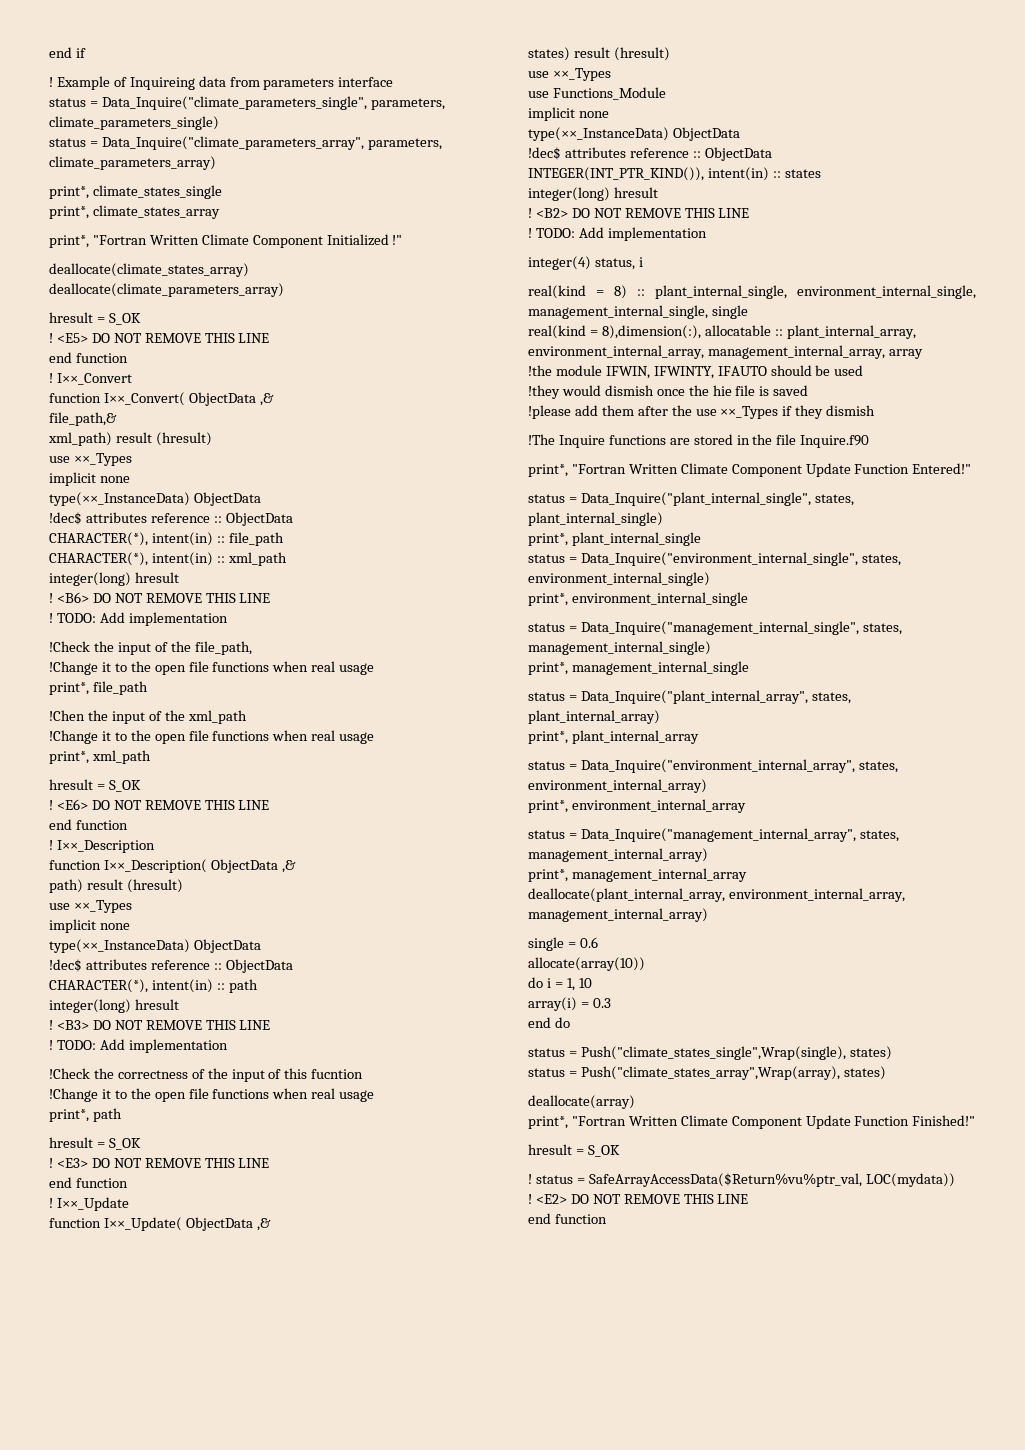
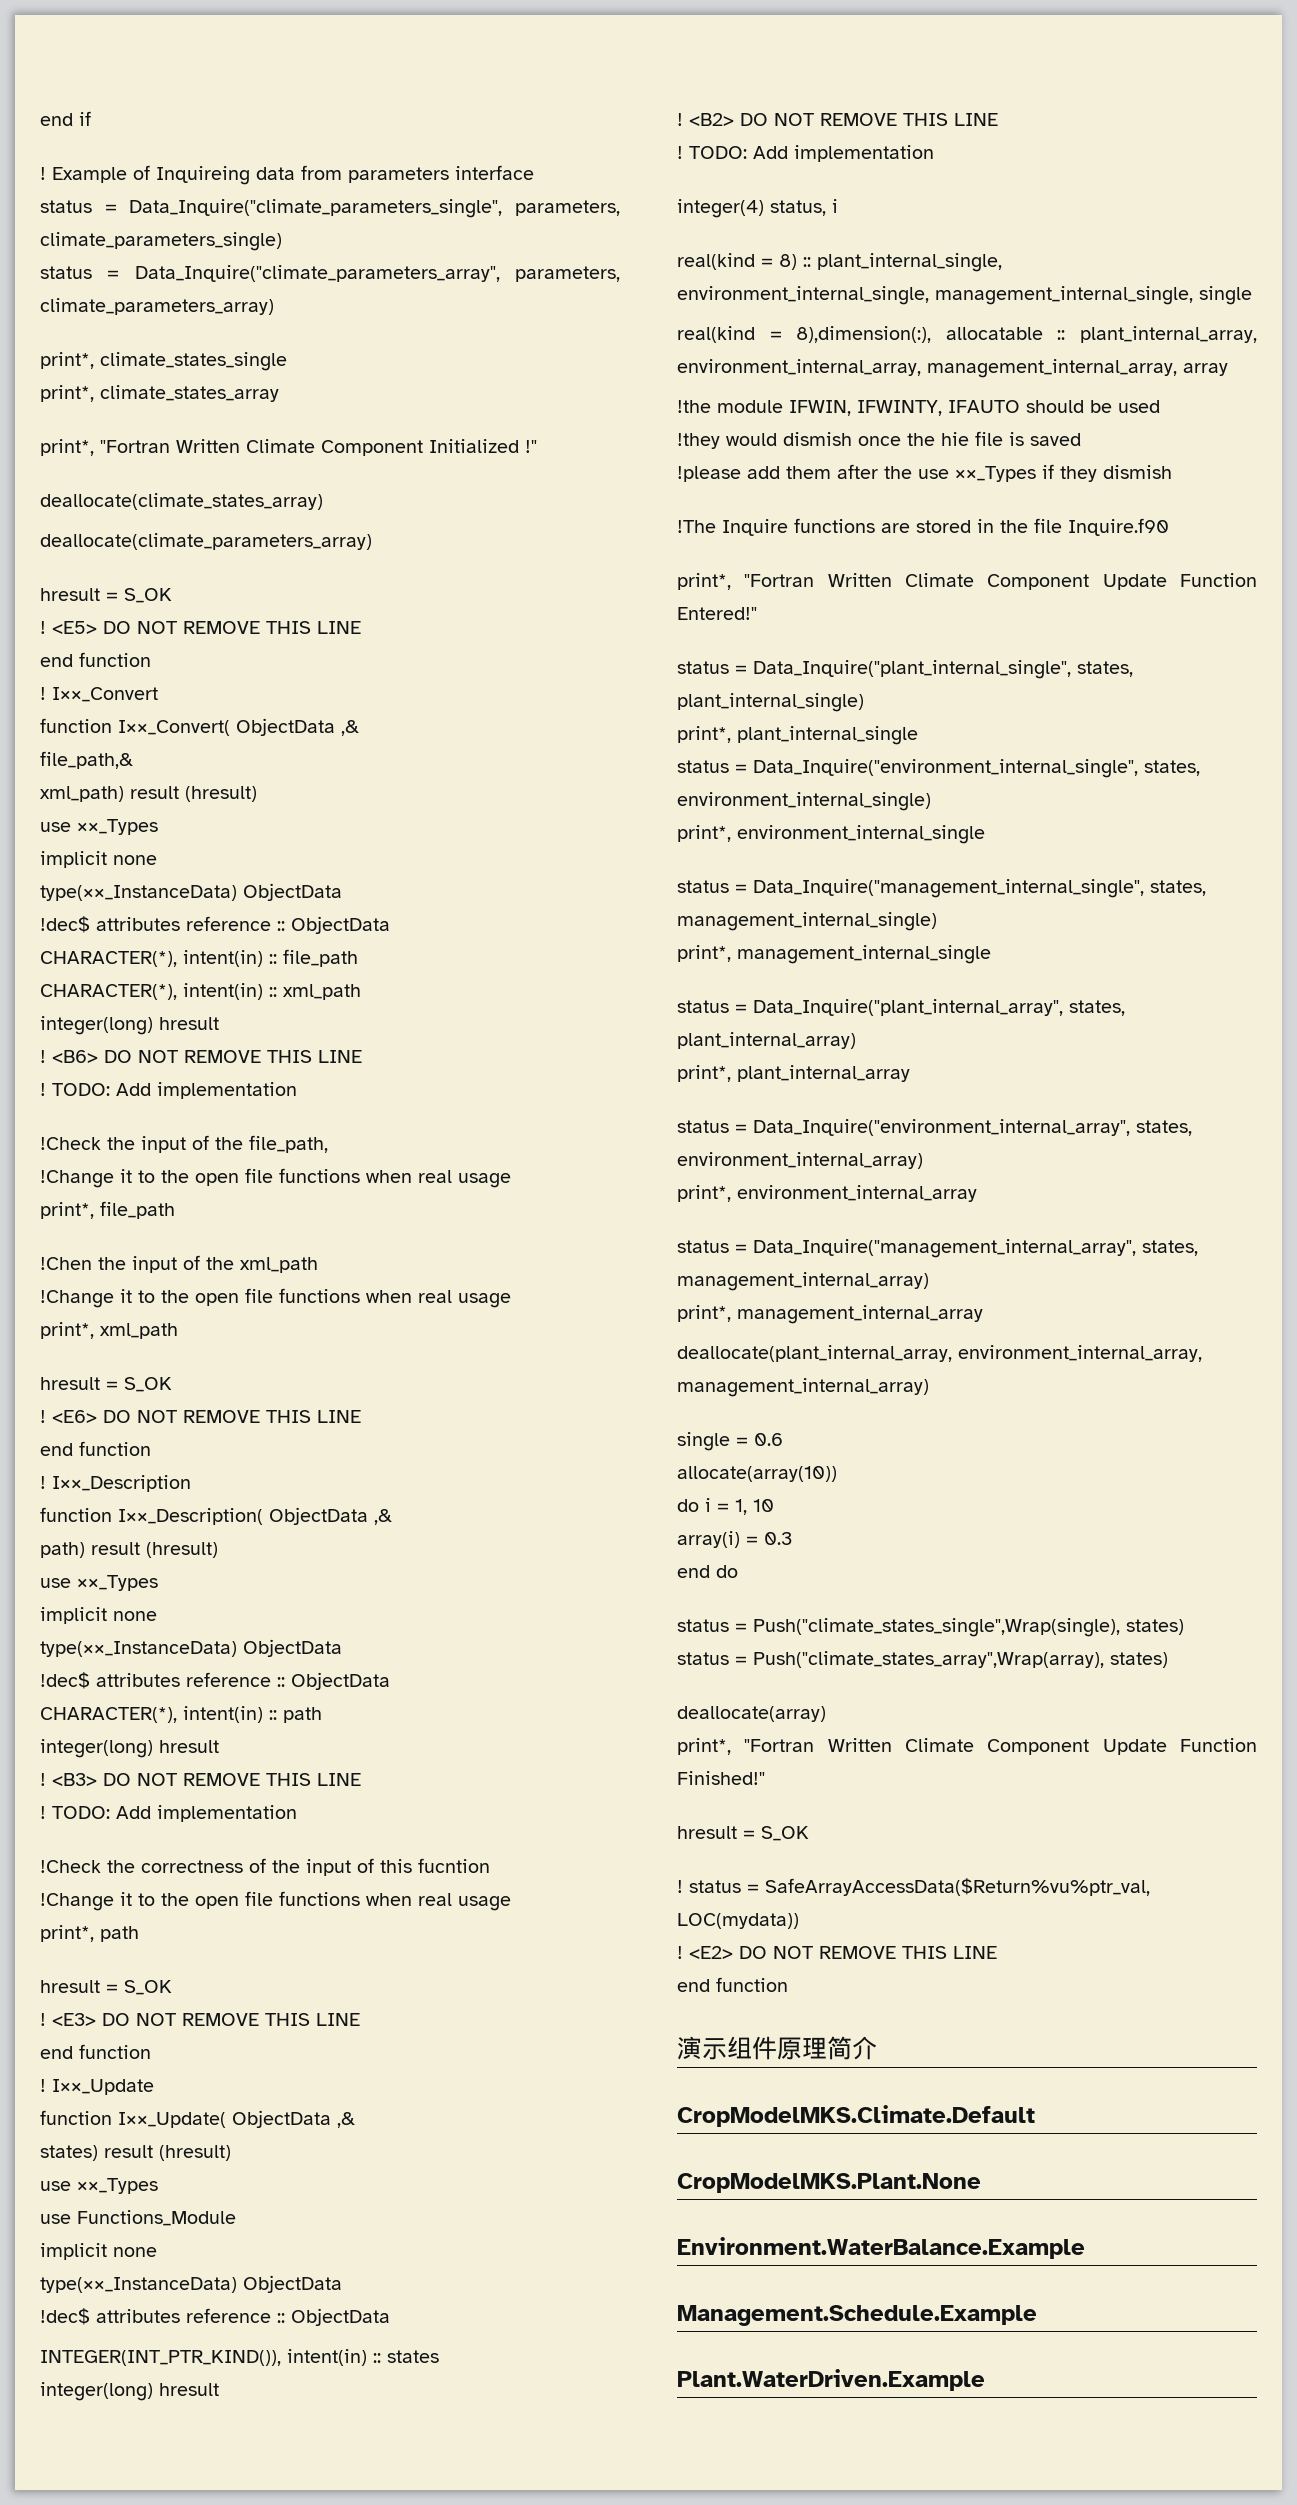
+ 演示组件原理简介
+ CropModelMKS.Climate.Default
+ CropModelMKS.Plant.None
+ Environment.WaterBalance.Example
+ Management.Schedule.Example
+ Plant.WaterDriven.Example

